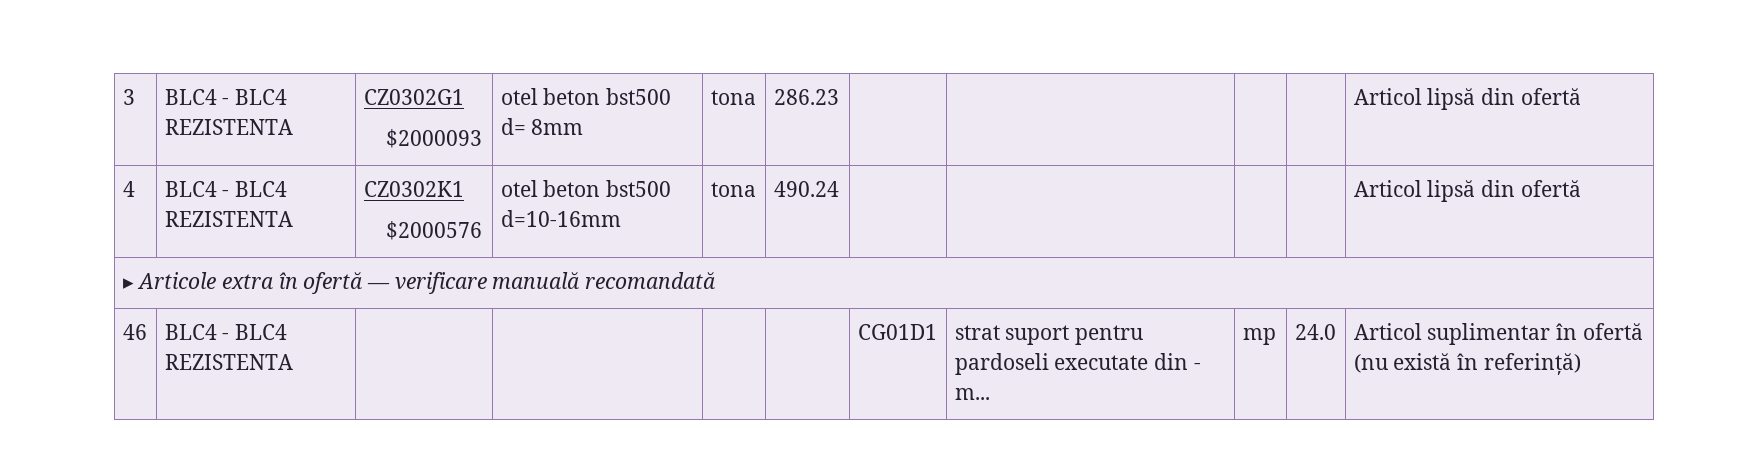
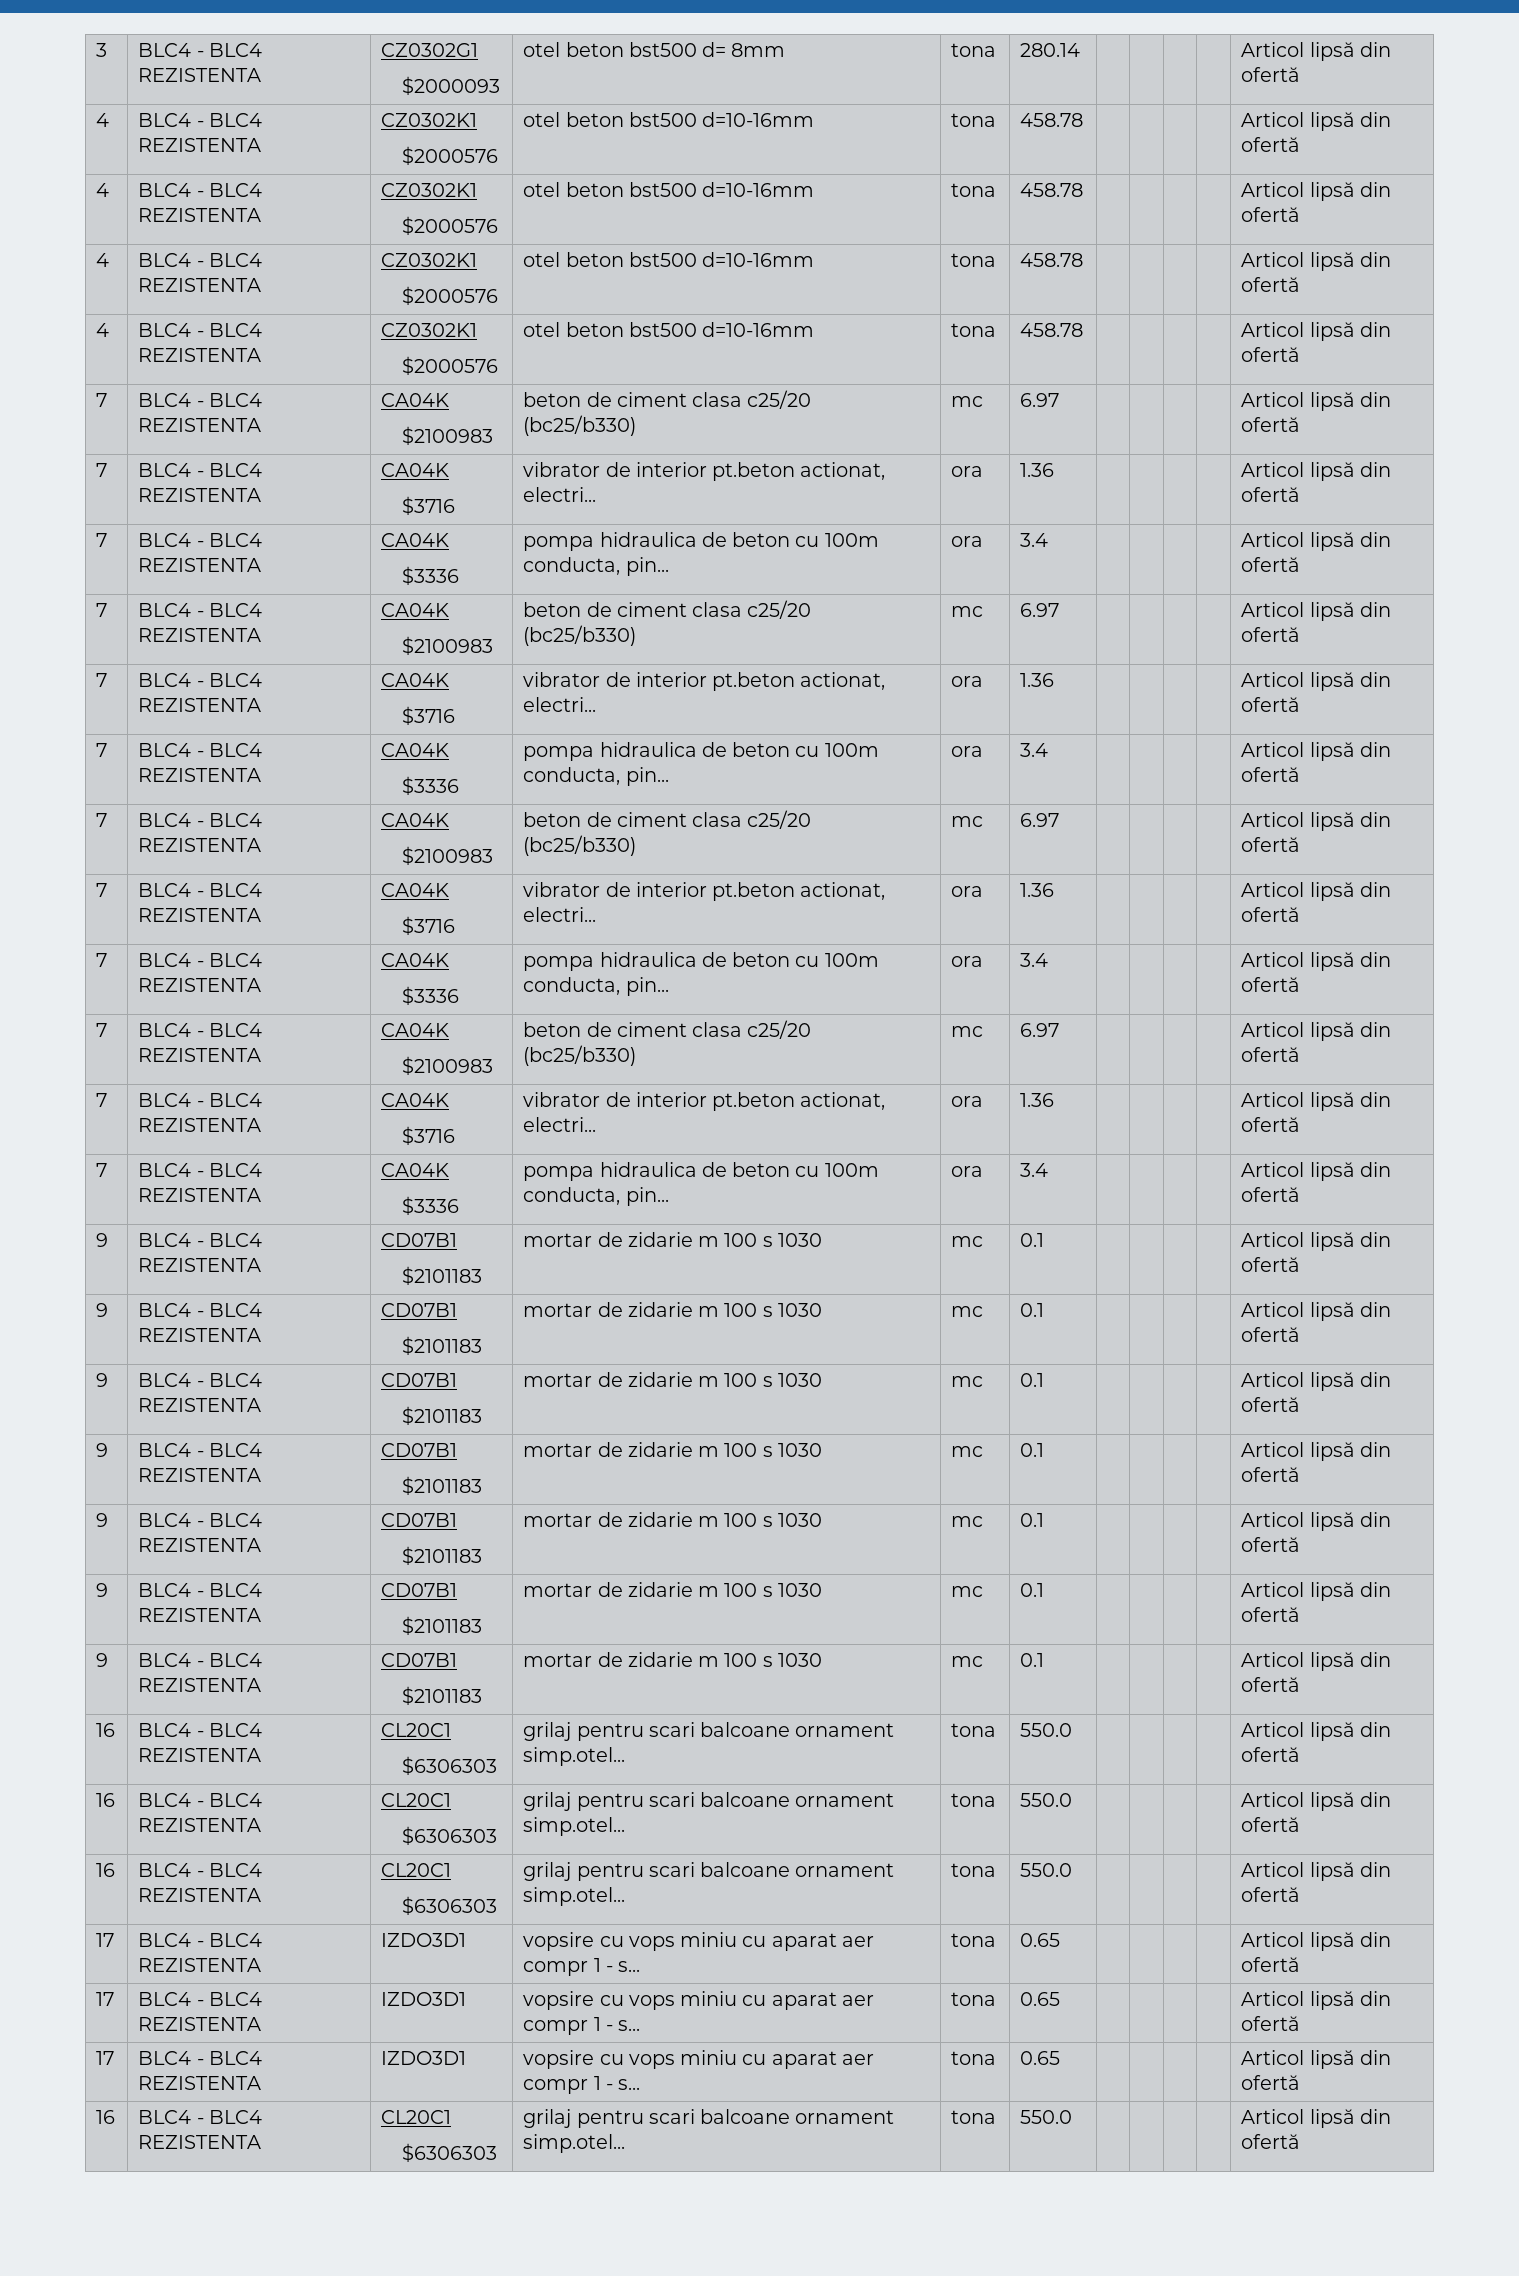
  3 | BLC4 - BLC4 REZISTENTA | CZ0302G1
- $2000093 | otel beton bst500 d= 8mm | tona | 286.23 | | | | | Articol lipsă din ofertă
+ $2000093 | otel beton bst500 d= 8mm | tona | 280.14 | | | | | Articol lipsă din ofertă
  4 | BLC4 - BLC4 REZISTENTA | CZ0302K1
- $2000576 | otel beton bst500 d=10-16mm | tona | 490.24 | | | | | Articol lipsă din ofertă
- ▸ Articole extra în ofertă — verificare manuală recomandată
- 46 | BLC4 - BLC4 REZISTENTA | | | | | CG01D1 | strat suport pentru pardoseli executate din - m... | mp | 24.0 | Articol suplimentar în ofertă (nu există în referință)
+ $2000576 | otel beton bst500 d=10-16mm | tona | 458.78 | | | | | Articol lipsă din ofertă
+ 4 | BLC4 - BLC4 REZISTENTA | CZ0302K1
+ $2000576 | otel beton bst500 d=10-16mm | tona | 458.78 | | | | | Articol lipsă din ofertă
+ 4 | BLC4 - BLC4 REZISTENTA | CZ0302K1
+ $2000576 | otel beton bst500 d=10-16mm | tona | 458.78 | | | | | Articol lipsă din ofertă
+ 4 | BLC4 - BLC4 REZISTENTA | CZ0302K1
+ $2000576 | otel beton bst500 d=10-16mm | tona | 458.78 | | | | | Articol lipsă din ofertă
+ 7 | BLC4 - BLC4 REZISTENTA | CA04K
+ $2100983 | beton de ciment clasa c25/20 (bc25/b330) | mc | 6.97 | | | | | Articol lipsă din ofertă
+ 7 | BLC4 - BLC4 REZISTENTA | CA04K
+ $3716 | vibrator de interior pt.beton actionat, electri... | ora | 1.36 | | | | | Articol lipsă din ofertă
+ 7 | BLC4 - BLC4 REZISTENTA | CA04K
+ $3336 | pompa hidraulica de beton cu 100m conducta, pin... | ora | 3.4 | | | | | Articol lipsă din ofertă
+ 7 | BLC4 - BLC4 REZISTENTA | CA04K
+ $2100983 | beton de ciment clasa c25/20 (bc25/b330) | mc | 6.97 | | | | | Articol lipsă din ofertă
+ 7 | BLC4 - BLC4 REZISTENTA | CA04K
+ $3716 | vibrator de interior pt.beton actionat, electri... | ora | 1.36 | | | | | Articol lipsă din ofertă
+ 7 | BLC4 - BLC4 REZISTENTA | CA04K
+ $3336 | pompa hidraulica de beton cu 100m conducta, pin... | ora | 3.4 | | | | | Articol lipsă din ofertă
+ 7 | BLC4 - BLC4 REZISTENTA | CA04K
+ $2100983 | beton de ciment clasa c25/20 (bc25/b330) | mc | 6.97 | | | | | Articol lipsă din ofertă
+ 7 | BLC4 - BLC4 REZISTENTA | CA04K
+ $3716 | vibrator de interior pt.beton actionat, electri... | ora | 1.36 | | | | | Articol lipsă din ofertă
+ 7 | BLC4 - BLC4 REZISTENTA | CA04K
+ $3336 | pompa hidraulica de beton cu 100m conducta, pin... | ora | 3.4 | | | | | Articol lipsă din ofertă
+ 7 | BLC4 - BLC4 REZISTENTA | CA04K
+ $2100983 | beton de ciment clasa c25/20 (bc25/b330) | mc | 6.97 | | | | | Articol lipsă din ofertă
+ 7 | BLC4 - BLC4 REZISTENTA | CA04K
+ $3716 | vibrator de interior pt.beton actionat, electri... | ora | 1.36 | | | | | Articol lipsă din ofertă
+ 7 | BLC4 - BLC4 REZISTENTA | CA04K
+ $3336 | pompa hidraulica de beton cu 100m conducta, pin... | ora | 3.4 | | | | | Articol lipsă din ofertă
+ 9 | BLC4 - BLC4 REZISTENTA | CD07B1
+ $2101183 | mortar de zidarie m 100 s 1030 | mc | 0.1 | | | | | Articol lipsă din ofertă
+ 9 | BLC4 - BLC4 REZISTENTA | CD07B1
+ $2101183 | mortar de zidarie m 100 s 1030 | mc | 0.1 | | | | | Articol lipsă din ofertă
+ 9 | BLC4 - BLC4 REZISTENTA | CD07B1
+ $2101183 | mortar de zidarie m 100 s 1030 | mc | 0.1 | | | | | Articol lipsă din ofertă
+ 9 | BLC4 - BLC4 REZISTENTA | CD07B1
+ $2101183 | mortar de zidarie m 100 s 1030 | mc | 0.1 | | | | | Articol lipsă din ofertă
+ 9 | BLC4 - BLC4 REZISTENTA | CD07B1
+ $2101183 | mortar de zidarie m 100 s 1030 | mc | 0.1 | | | | | Articol lipsă din ofertă
+ 9 | BLC4 - BLC4 REZISTENTA | CD07B1
+ $2101183 | mortar de zidarie m 100 s 1030 | mc | 0.1 | | | | | Articol lipsă din ofertă
+ 9 | BLC4 - BLC4 REZISTENTA | CD07B1
+ $2101183 | mortar de zidarie m 100 s 1030 | mc | 0.1 | | | | | Articol lipsă din ofertă
+ 16 | BLC4 - BLC4 REZISTENTA | CL20C1
+ $6306303 | grilaj pentru scari balcoane ornament simp.otel... | tona | 550.0 | | | | | Articol lipsă din ofertă
+ 16 | BLC4 - BLC4 REZISTENTA | CL20C1
+ $6306303 | grilaj pentru scari balcoane ornament simp.otel... | tona | 550.0 | | | | | Articol lipsă din ofertă
+ 16 | BLC4 - BLC4 REZISTENTA | CL20C1
+ $6306303 | grilaj pentru scari balcoane ornament simp.otel... | tona | 550.0 | | | | | Articol lipsă din ofertă
+ 17 | BLC4 - BLC4 REZISTENTA | IZDO3D1 | vopsire cu vops miniu cu aparat aer compr 1 - s... | tona | 0.65 | | | | | Articol lipsă din ofertă
+ 17 | BLC4 - BLC4 REZISTENTA | IZDO3D1 | vopsire cu vops miniu cu aparat aer compr 1 - s... | tona | 0.65 | | | | | Articol lipsă din ofertă
+ 17 | BLC4 - BLC4 REZISTENTA | IZDO3D1 | vopsire cu vops miniu cu aparat aer compr 1 - s... | tona | 0.65 | | | | | Articol lipsă din ofertă
+ 16 | BLC4 - BLC4 REZISTENTA | CL20C1
+ $6306303 | grilaj pentru scari balcoane ornament simp.otel... | tona | 550.0 | | | | | Articol lipsă din ofertă

